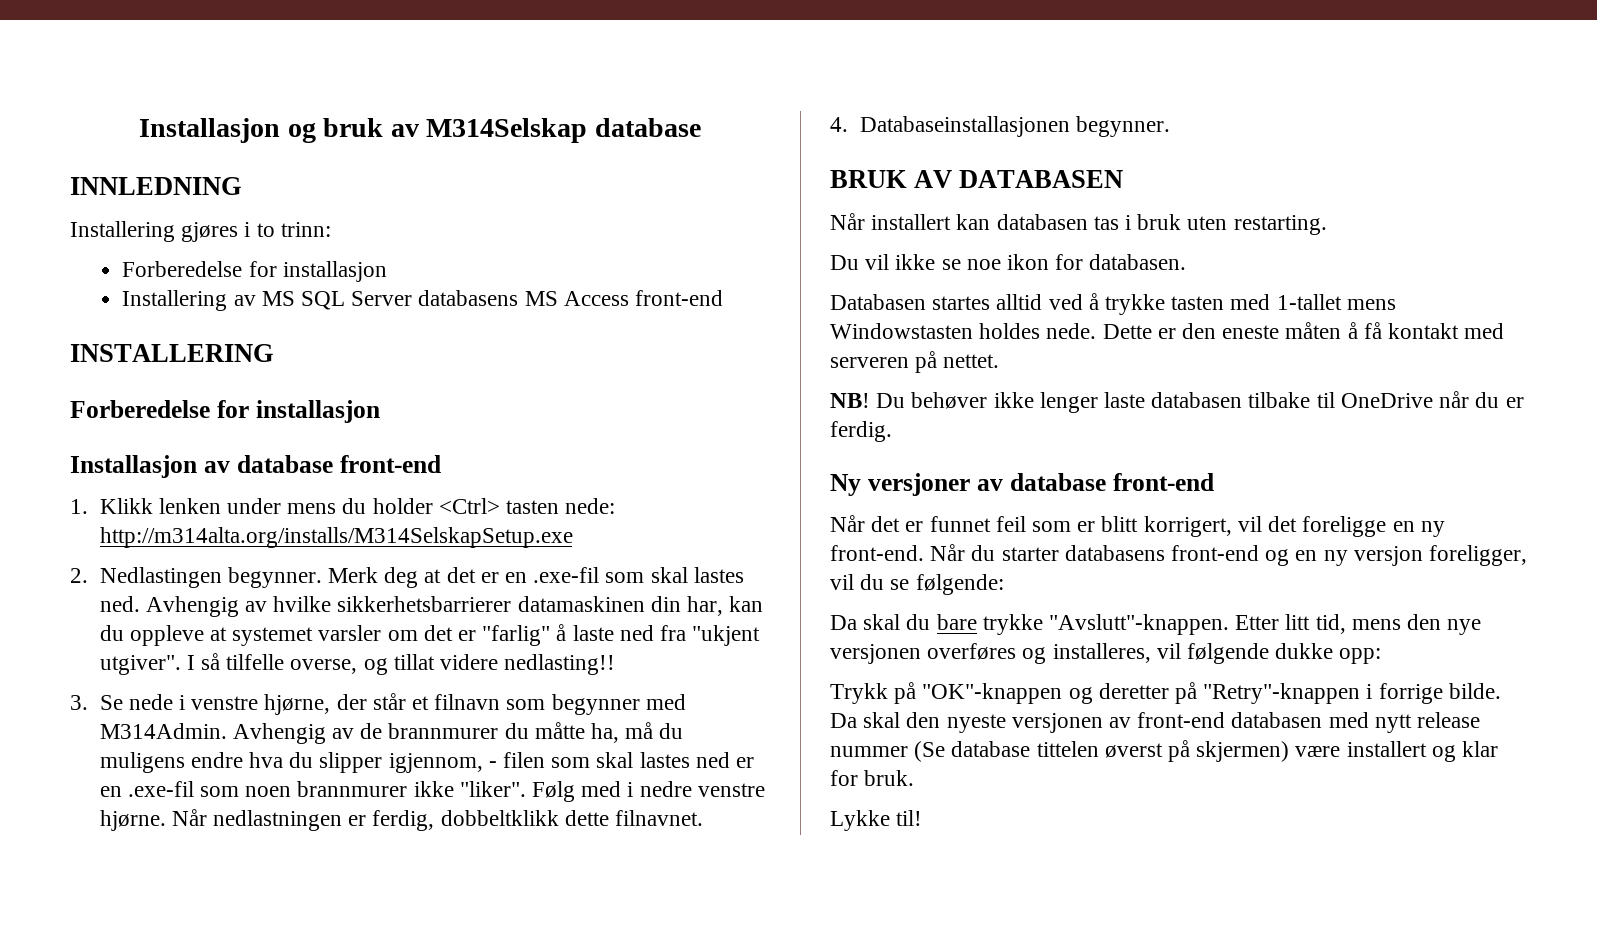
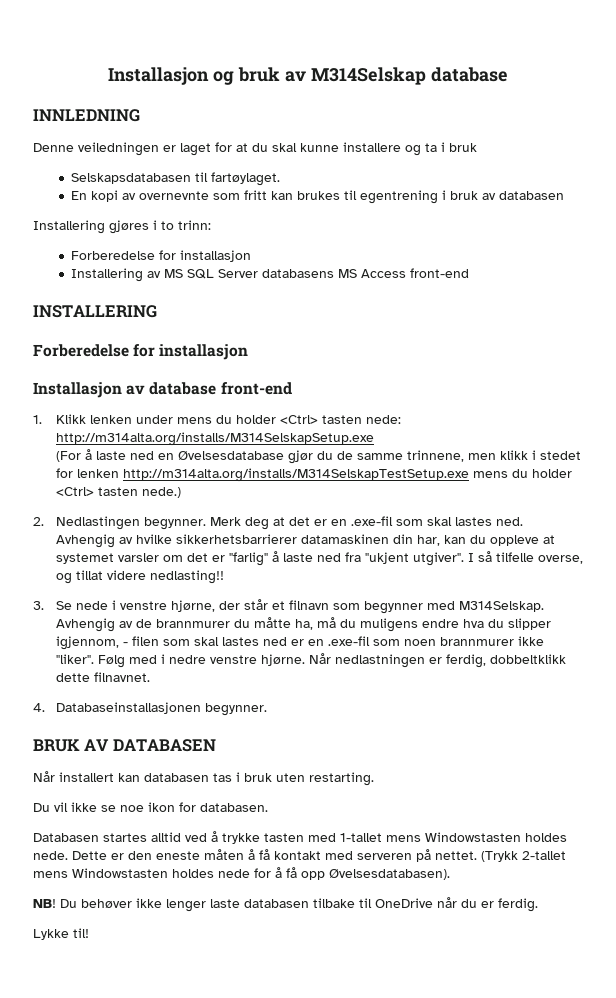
+ Denne veiledningen er laget for at du skal kunne installere og ta i bruk
+ Selskapsdatabasen til fartøylaget.
+ En kopi av overnevnte som fritt kan brukes til egentrening i bruk av databasen
+ (For å laste ned en Øvelsesdatabase gjør du de samme trinnene, men klikk i stedet for lenken http://m314alta.org/installs/M314SelskapTestSetup.exe mens du holder <Ctrl> tasten nede.)
- 3. Se nede i venstre hjørne, der står et filnavn som begynner med M314Admin.
+ 3. Se nede i venstre hjørne, der står et filnavn som begynner med M314Selskap.
+ (Trykk 2-tallet mens Windowstasten holdes nede for å få opp Øvelsesdatabasen).
- Ny versjoner av database front-end
- Når det er funnet feil som er blitt korrigert, vil det foreligge en ny front-end. Når du starter databasens front-end og en ny versjon foreligger, vil du se følgende:
- Da skal du bare trykke "Avslutt"-knappen. Etter litt tid, mens den nye versjonen overføres og installeres, vil følgende dukke opp:
- Trykk på "OK"-knappen og deretter på "Retry"-knappen i forrige bilde. Da skal den nyeste versjonen av front-end databasen med nytt release nummer (Se database tittelen øverst på skjermen) være installert og klar for bruk.

